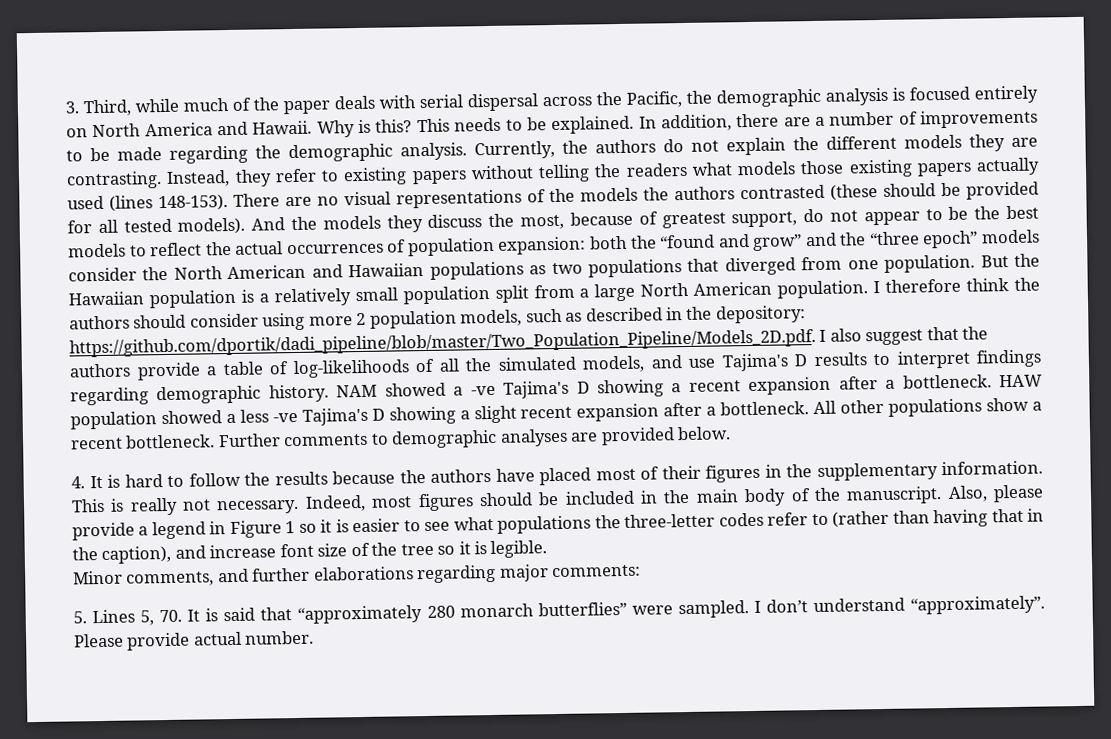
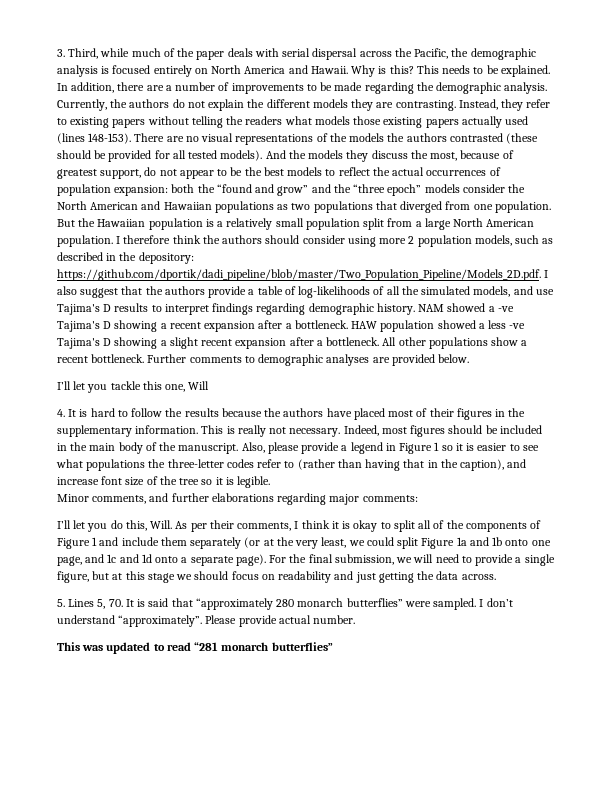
+ I’ll let you tackle this one, Will
+ I’ll let you do this, Will. As per their comments, I think it is okay to split all of the components of Figure 1 and include them separately (or at the very least, we could split Figure 1a and 1b onto one page, and 1c and 1d onto a separate page). For the final submission, we will need to provide a single figure, but at this stage we should focus on readability and just getting the data across.
+ This was updated to read “281 monarch butterflies”

